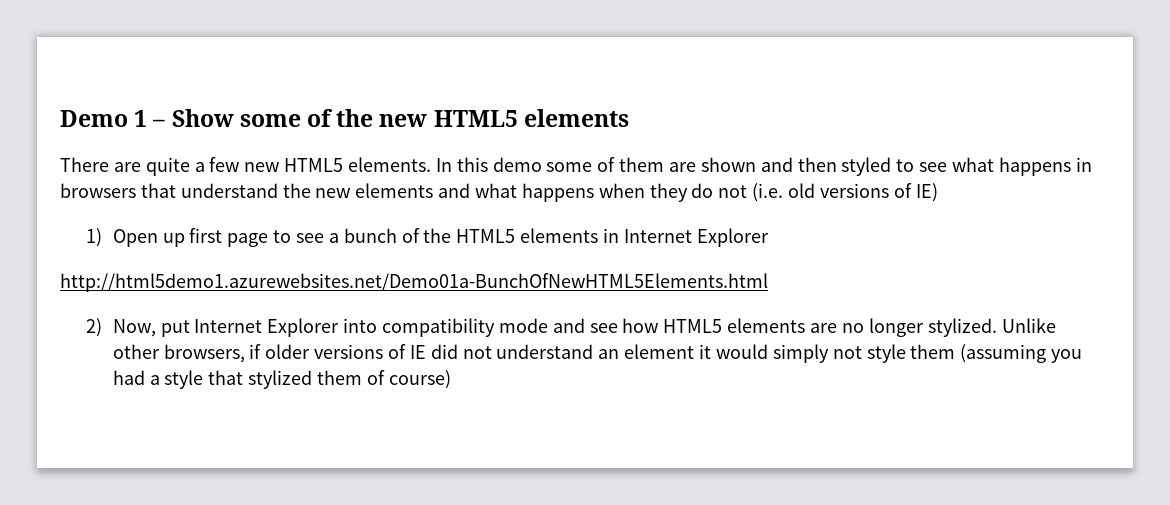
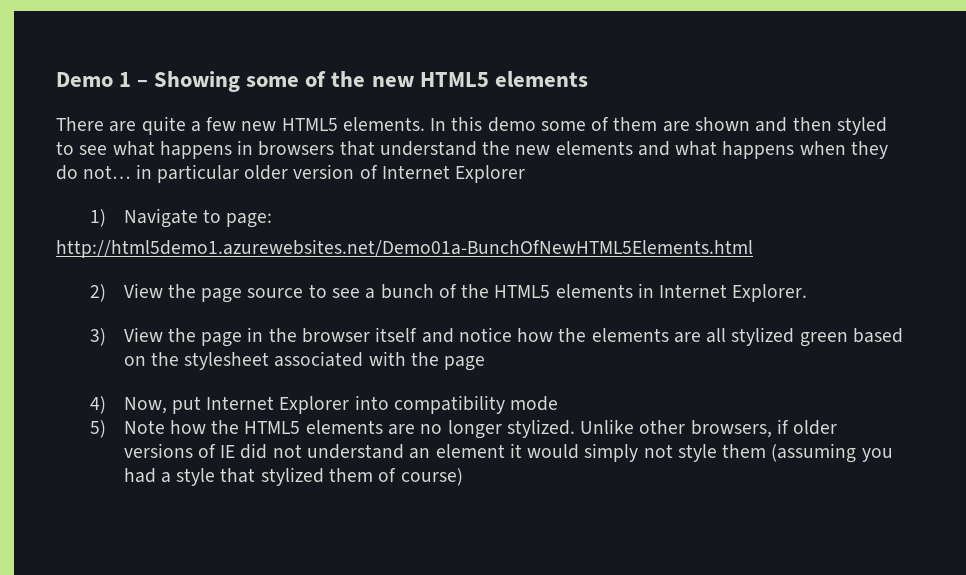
- Demo 1 – Show some of the new HTML5 elements
+ Demo 1 – Showing some of the new HTML5 elements
- In this demo some of them are shown and then styled to see what happens in browsers that understand the new elements and what happens when they do not (i.e. old versions of IE)
- 1) Open up first page to see a bunch of the HTML5 elements in Internet Explorer
+ In this demo some of them are shown and then styled to see what happens in browsers that understand the new elements and what happens when they do not… in particular older version of Internet Explorer
+ 1) Navigate to page:
  http://html5demo1.azurewebsites.net/Demo01a-BunchOfNewHTML5Elements.html
- 2) Now, put Internet Explorer into compatibility mode and see how HTML5 elements are no longer stylized.
+ 2) View the page source to see a bunch of the HTML5 elements in Internet Explorer.
+ 3) View the page in the browser itself and notice how the elements are all stylized green based on the stylesheet associated with the page
+ 4) Now, put Internet Explorer into compatibility mode
+ 5) Note how the HTML5 elements are no longer stylized.

